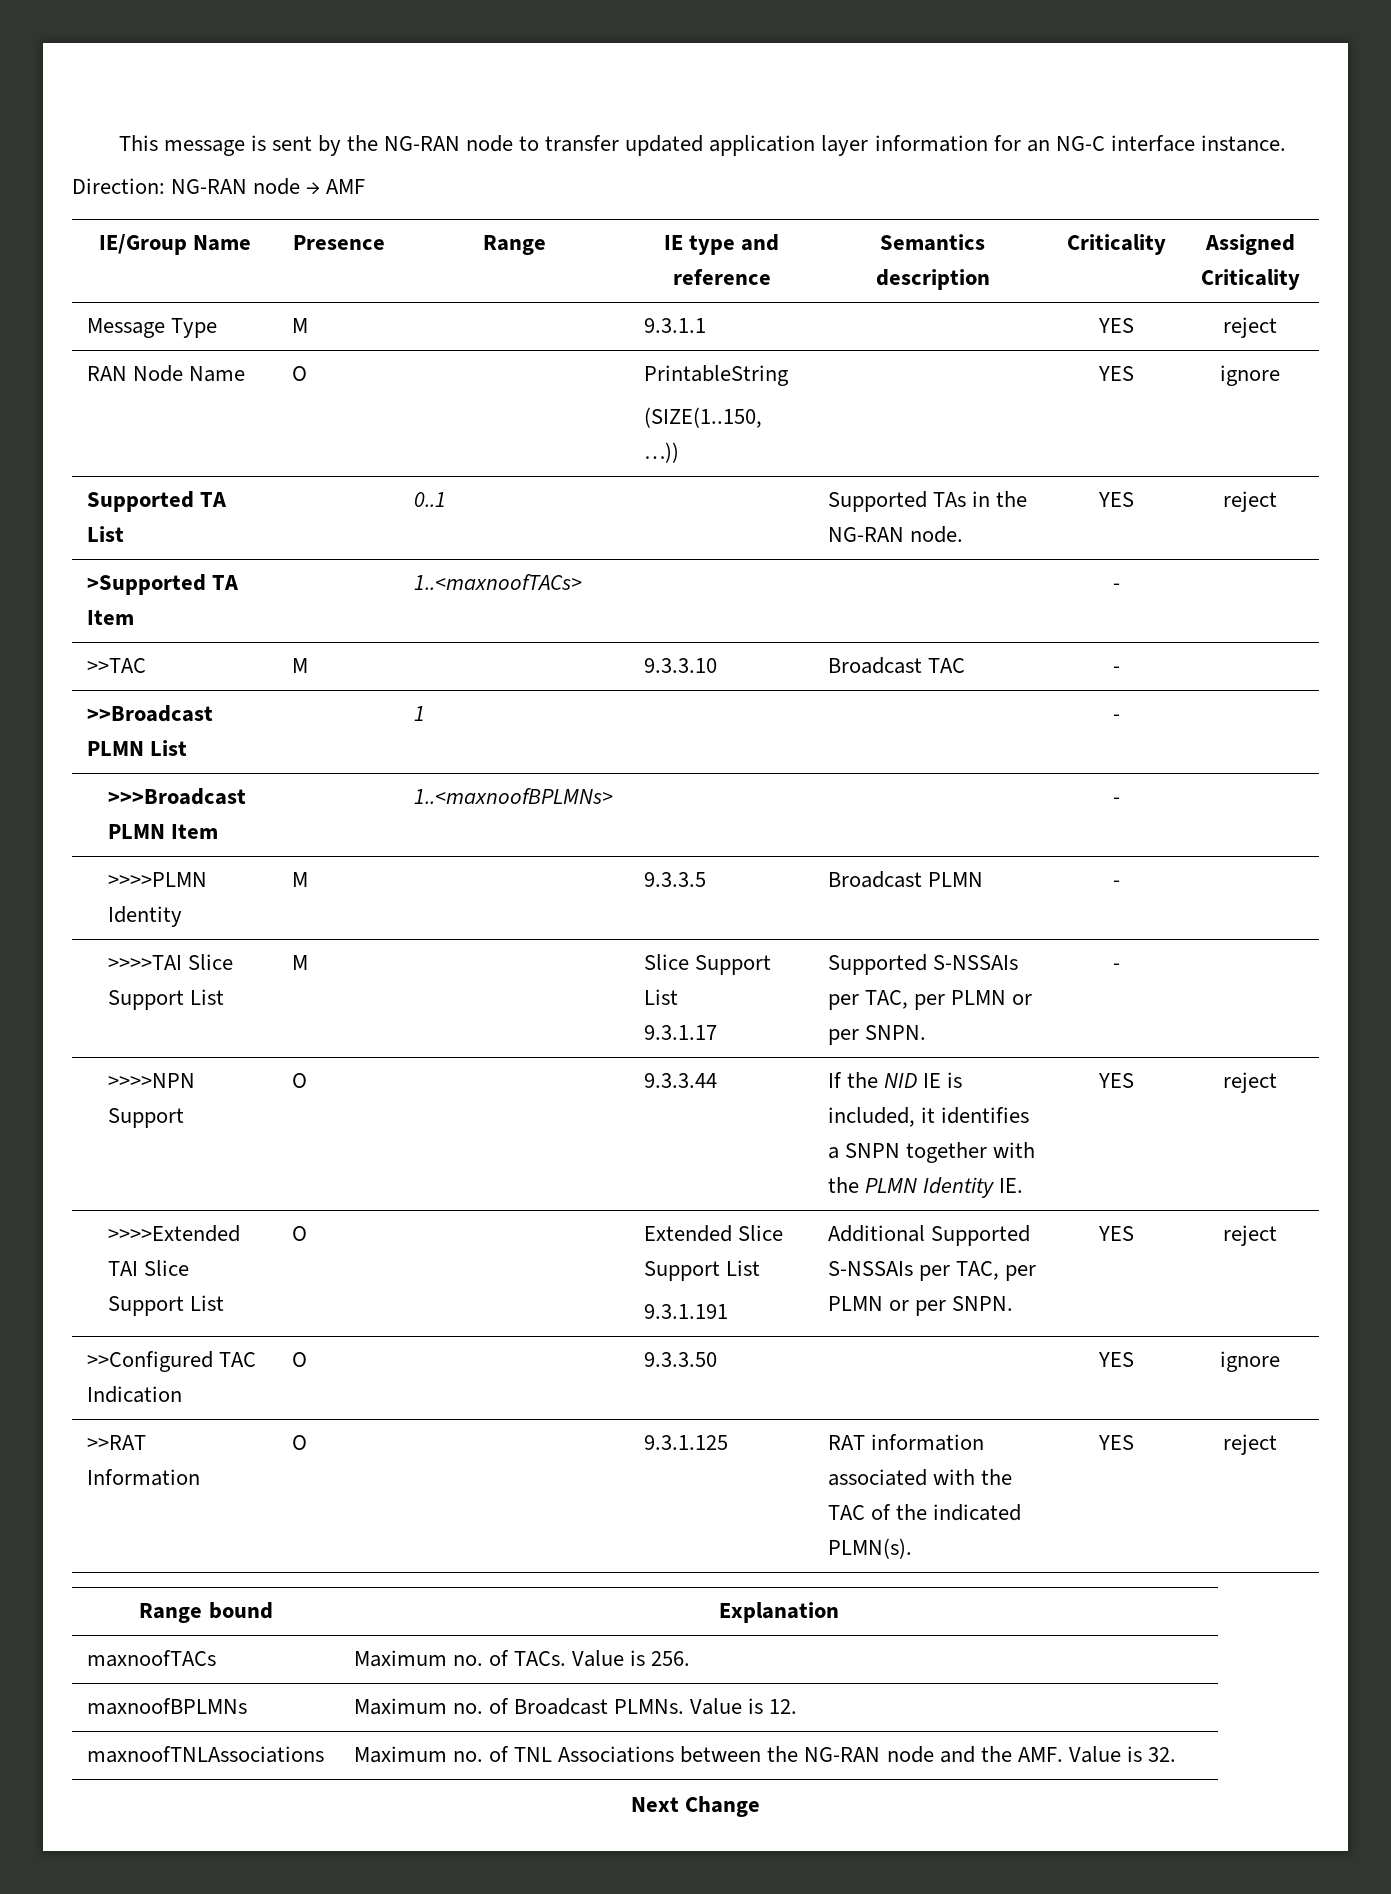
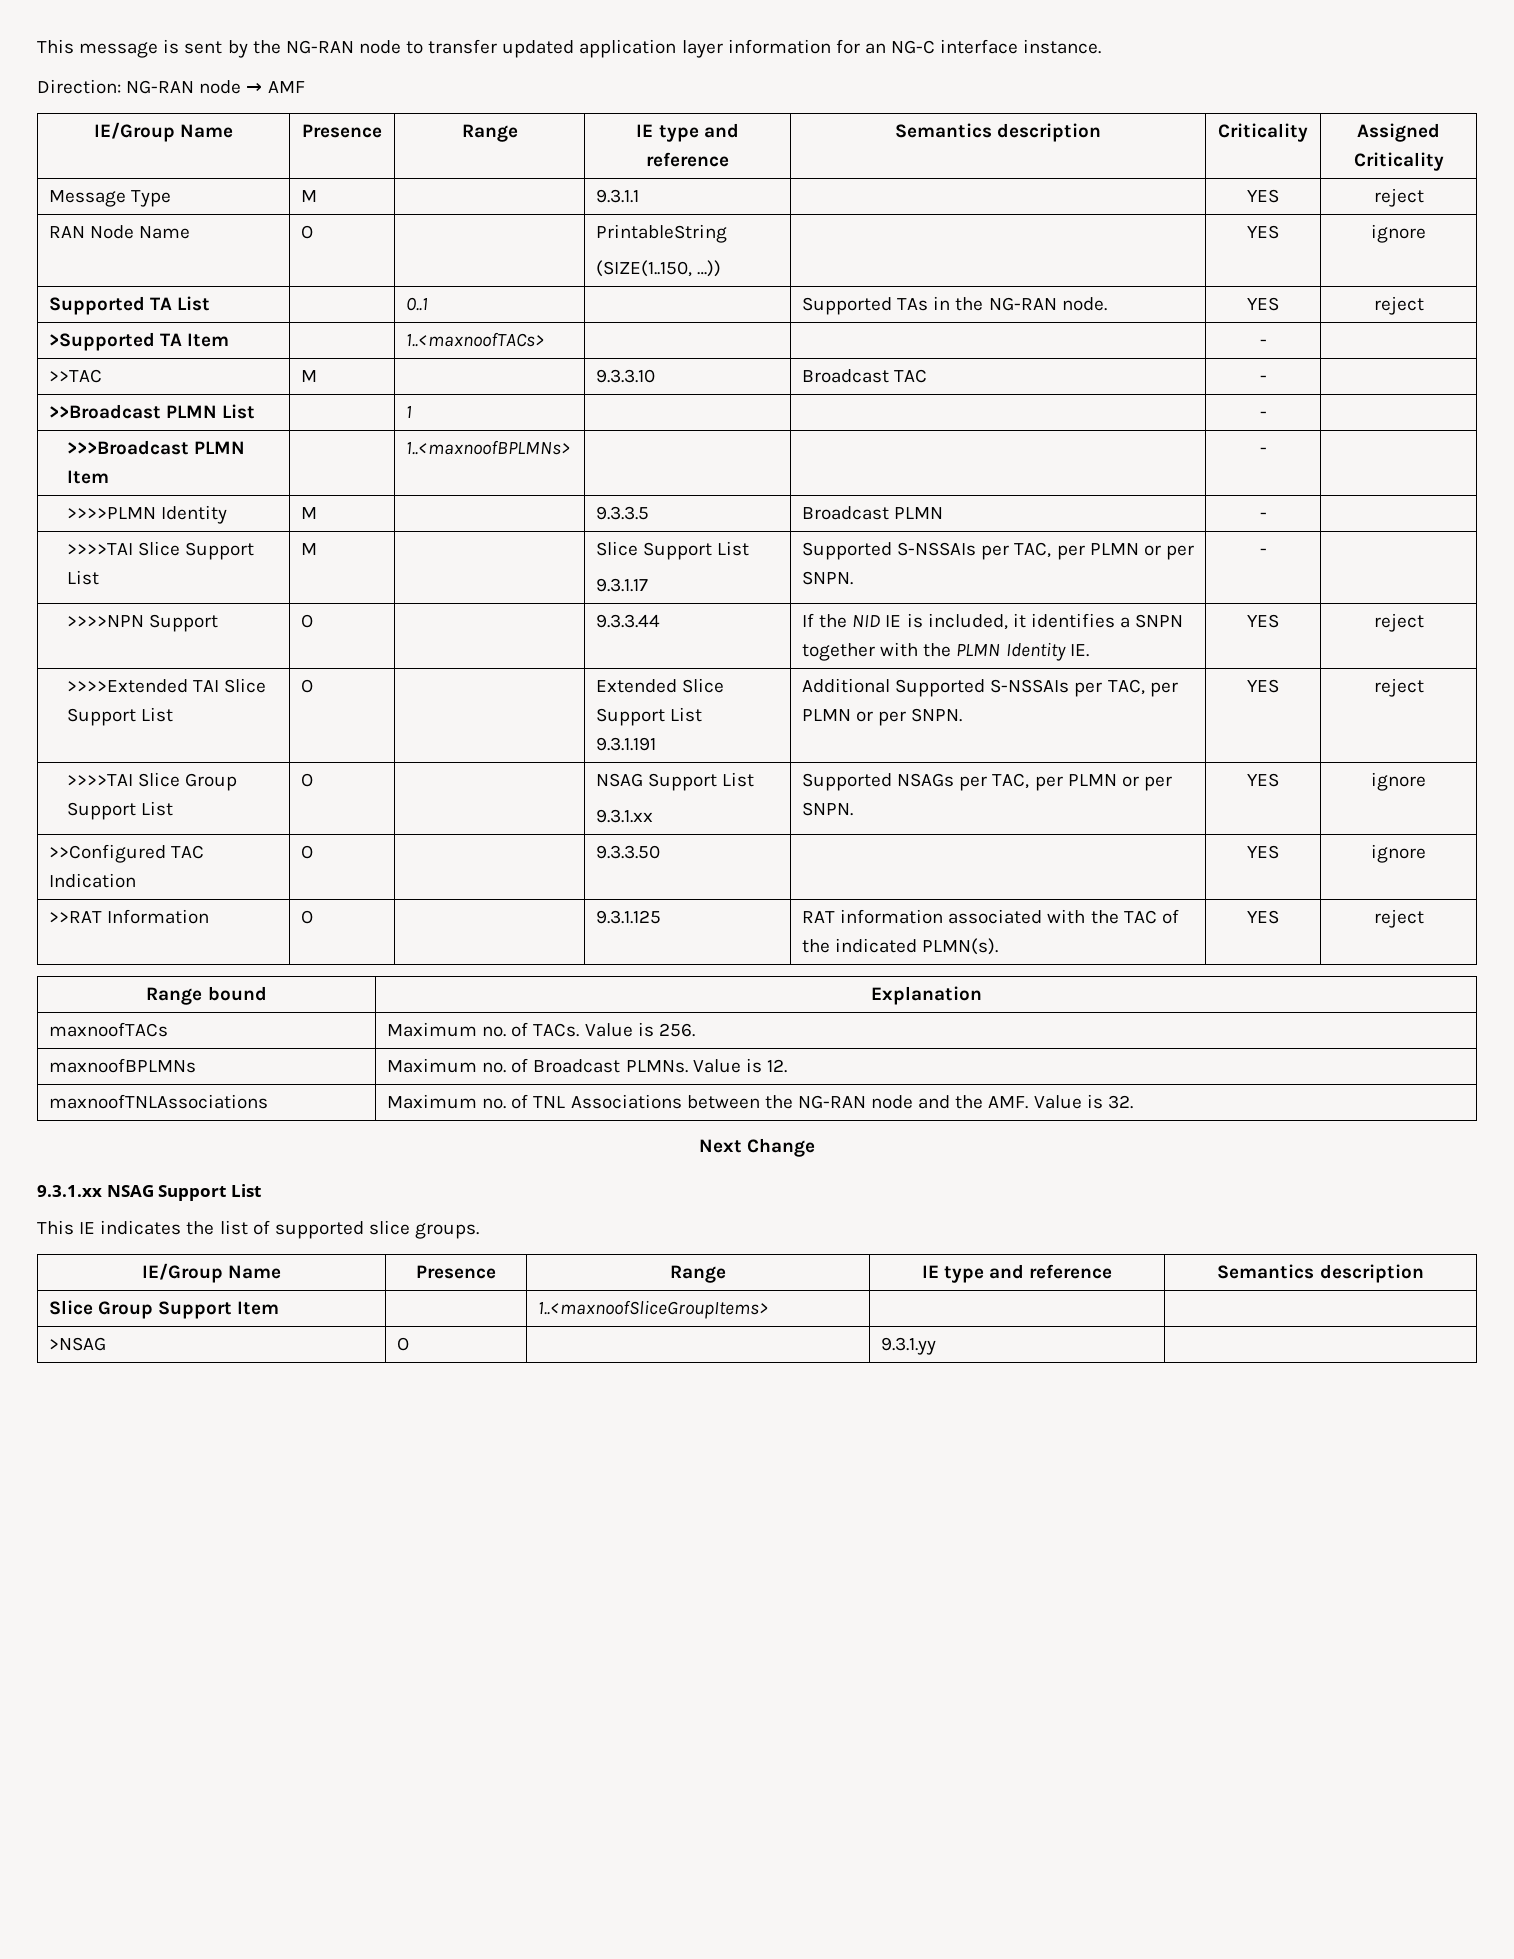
+ >>>>TAI Slice Group Support List | O | | NSAG Support List
+ 9.3.1.xx | Supported NSAGs per TAC, per PLMN or per SNPN. | YES | ignore
+ 9.3.1.xx NSAG Support List
+ This IE indicates the list of supported slice groups.
+ IE/Group Name | Presence | Range | IE type and reference | Semantics description
+ Slice Group Support Item | | 1..<maxnoofSliceGroupItems> | |
+ >NSAG | O | | 9.3.1.yy |

